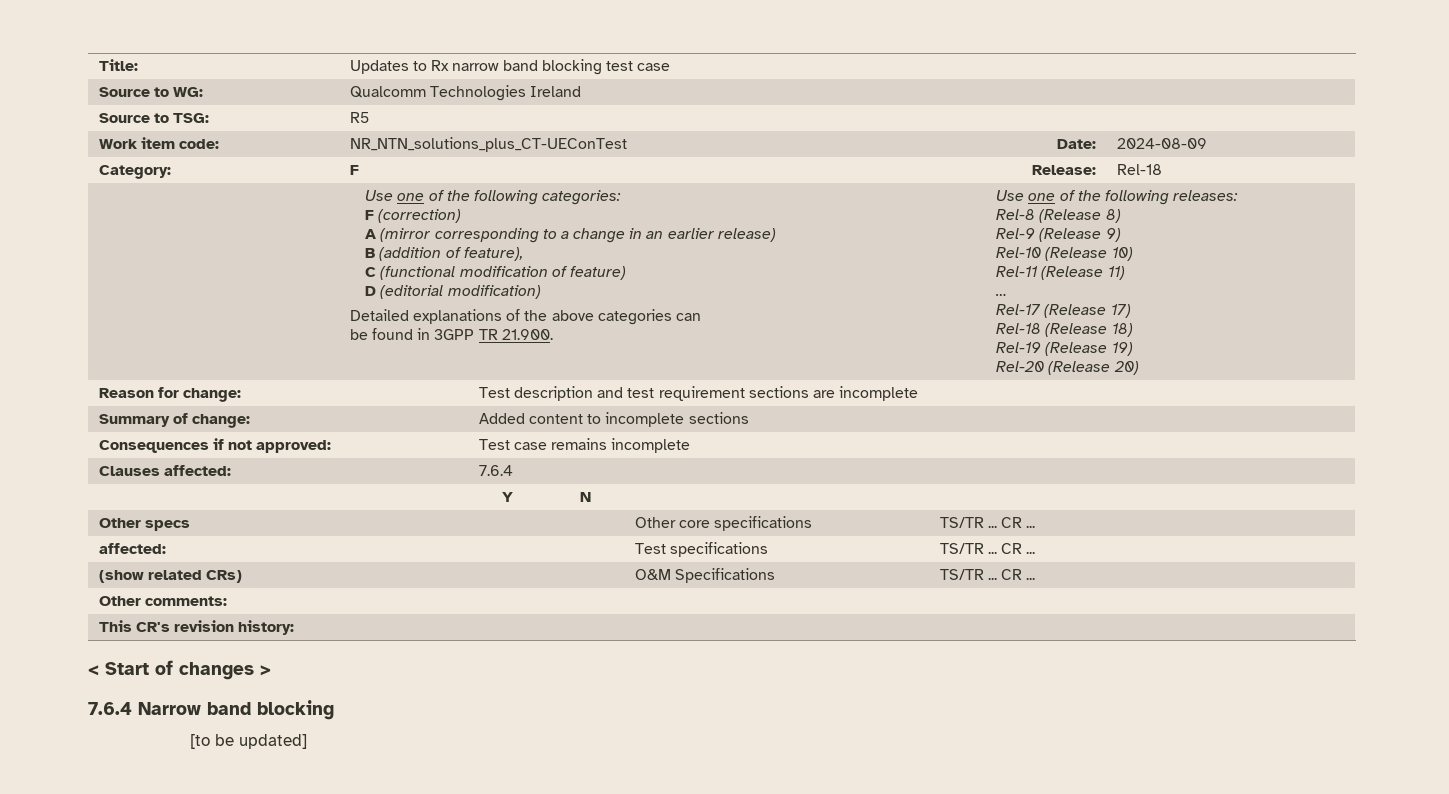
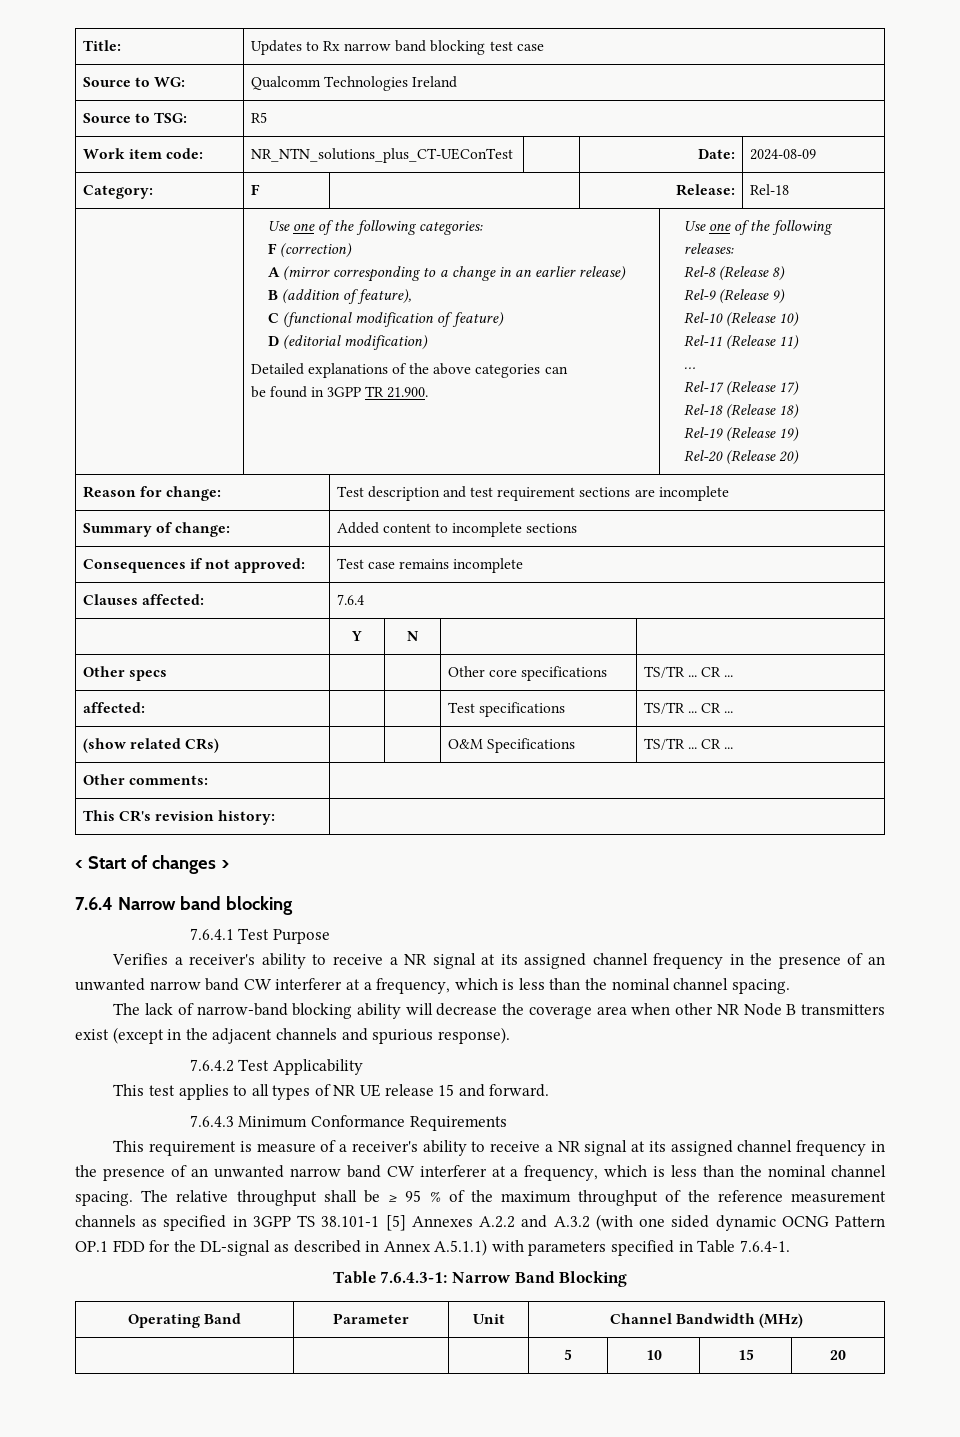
- [to be updated]
+ 7.6.4.1 Test Purpose
+ Verifies a receiver's ability to receive a NR signal at its assigned channel frequency in the presence of an unwanted narrow band CW interferer at a frequency, which is less than the nominal channel spacing.
+ The lack of narrow-band blocking ability will decrease the coverage area when other NR Node B transmitters exist (except in the adjacent channels and spurious response).
+ 7.6.4.2 Test Applicability
+ This test applies to all types of NR UE release 15 and forward.
+ 7.6.4.3 Minimum Conformance Requirements
+ This requirement is measure of a receiver's ability to receive a NR signal at its assigned channel frequency in the presence of an unwanted narrow band CW interferer at a frequency, which is less than the nominal channel spacing. The relative throughput shall be ≥ 95 % of the maximum throughput of the reference measurement channels as specified in 3GPP TS 38.101-1 [5] Annexes A.2.2 and A.3.2 (with one sided dynamic OCNG Pattern OP.1 FDD for the DL-signal as described in Annex A.5.1.1) with parameters specified in Table 7.6.4-1.
+ Table 7.6.4.3-1: Narrow Band Blocking
+ Operating Band | Parameter | Unit | Channel Bandwidth (MHz)
+ | | | 5 | 10 | 15 | 20

